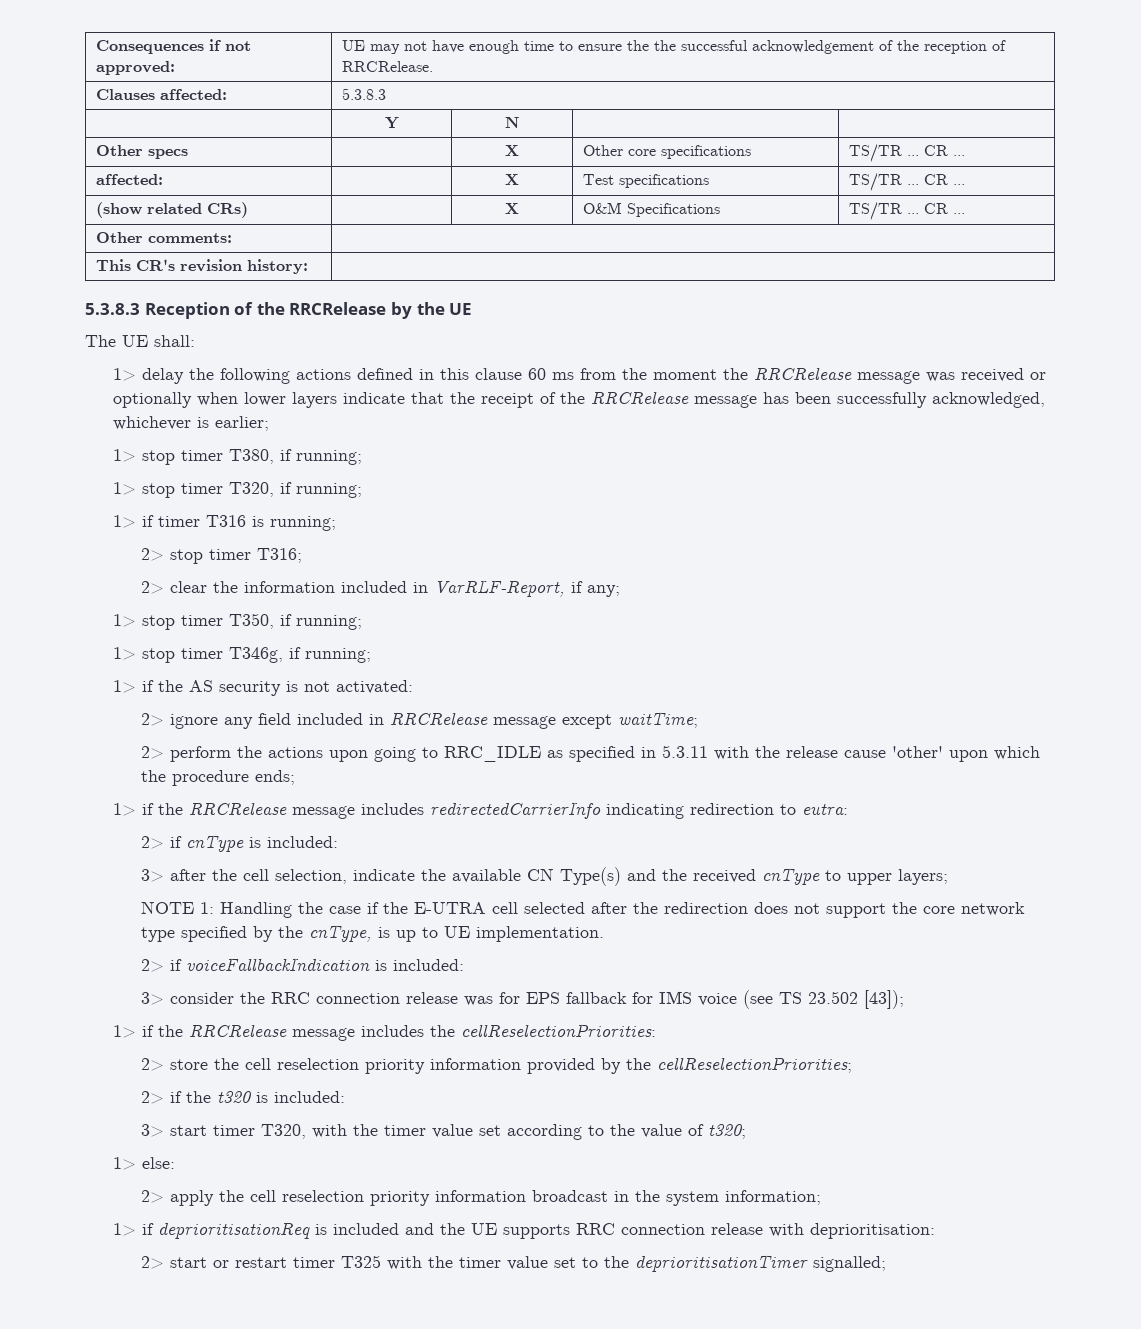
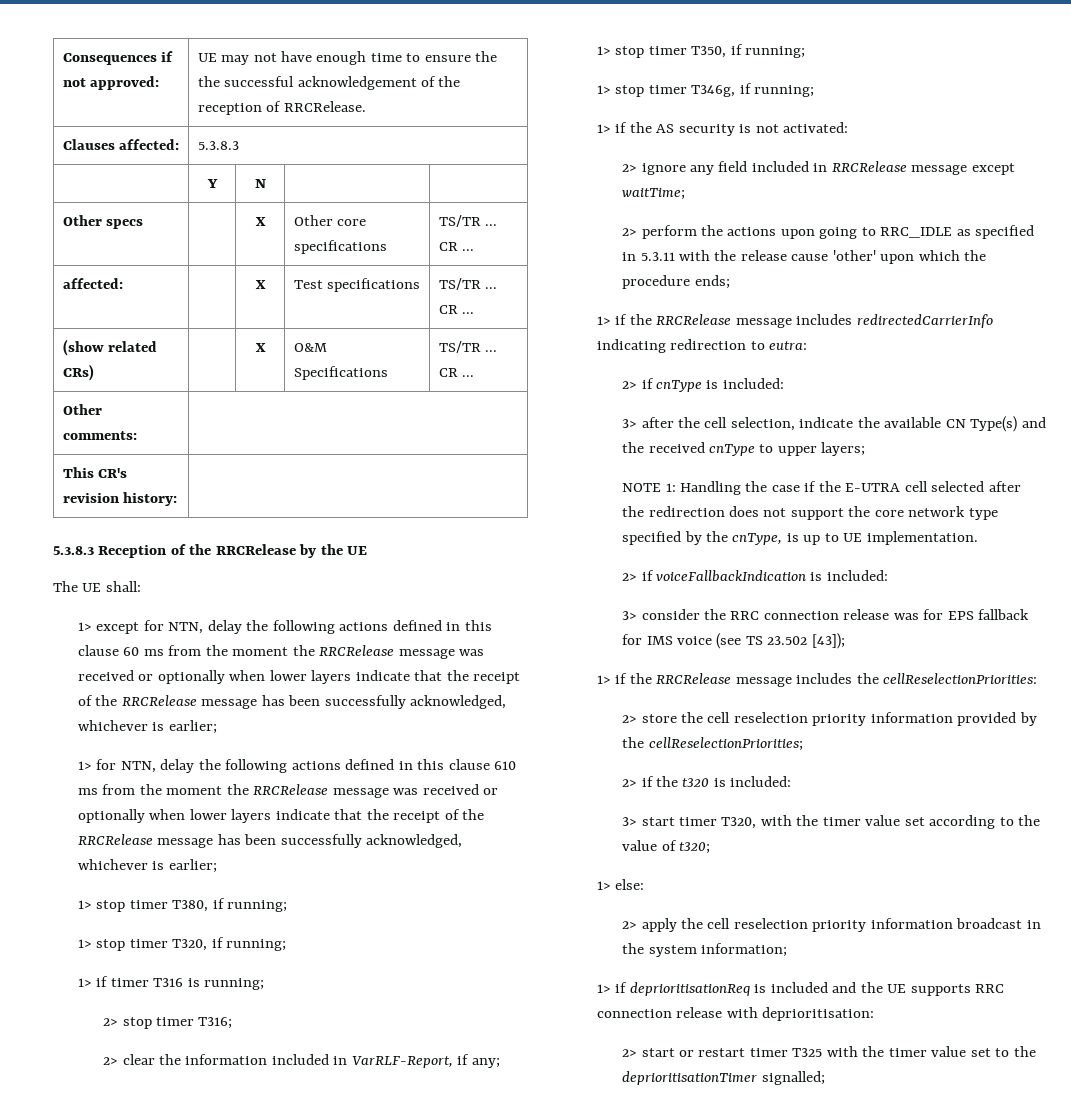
- 1> delay the following actions defined in this clause 60 ms from the moment the RRCRelease message was received or optionally when lower layers indicate that the receipt of the RRCRelease message has been successfully acknowledged, whichever is earlier;
+ 1> except for NTN, delay the following actions defined in this clause 60 ms from the moment the RRCRelease message was received or optionally when lower layers indicate that the receipt of the RRCRelease message has been successfully acknowledged, whichever is earlier;
+ 1> for NTN, delay the following actions defined in this clause 610 ms from the moment the RRCRelease message was received or optionally when lower layers indicate that the receipt of the RRCRelease message has been successfully acknowledged, whichever is earlier;

